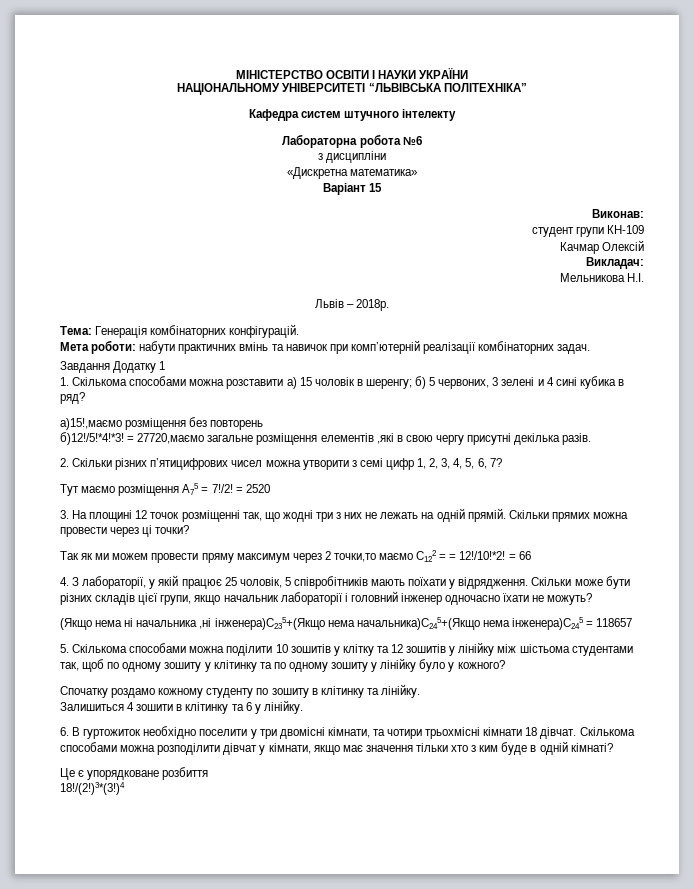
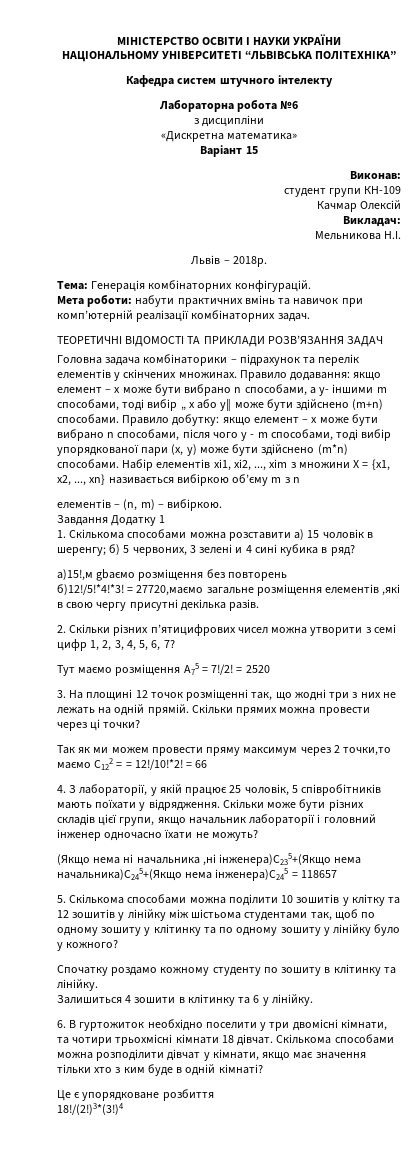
+ ТЕОРЕТИЧНІ ВІДОМОСТІ ТА ПРИКЛАДИ РОЗВ’ЯЗАННЯ ЗАДАЧ
+ Головна задача комбінаторики – підрахунок та перелік елементів у скінчених множинах. Правило додавання: якщо елемент – х може бути вибрано n способами, а у- іншими m способами, тоді вибір „ х або у‖ може бути здійснено (m+n) способами. Правило добутку: якщо елемент – х може бути вибрано n способами, після чого у - m способами, тоді вибір упорядкованої пари (х, у) може бути здійснено (m*n) способами. Набір елементів xi1, xi2, ..., xim з множини X = {x1, x2, ..., xn} називається вибіркою об’єму m з n
+ елементів – (n, m) – вибіркою.
- a)15!,маємо розміщення без повторень
+ a)15!,м gbаємо розміщення без повторень

